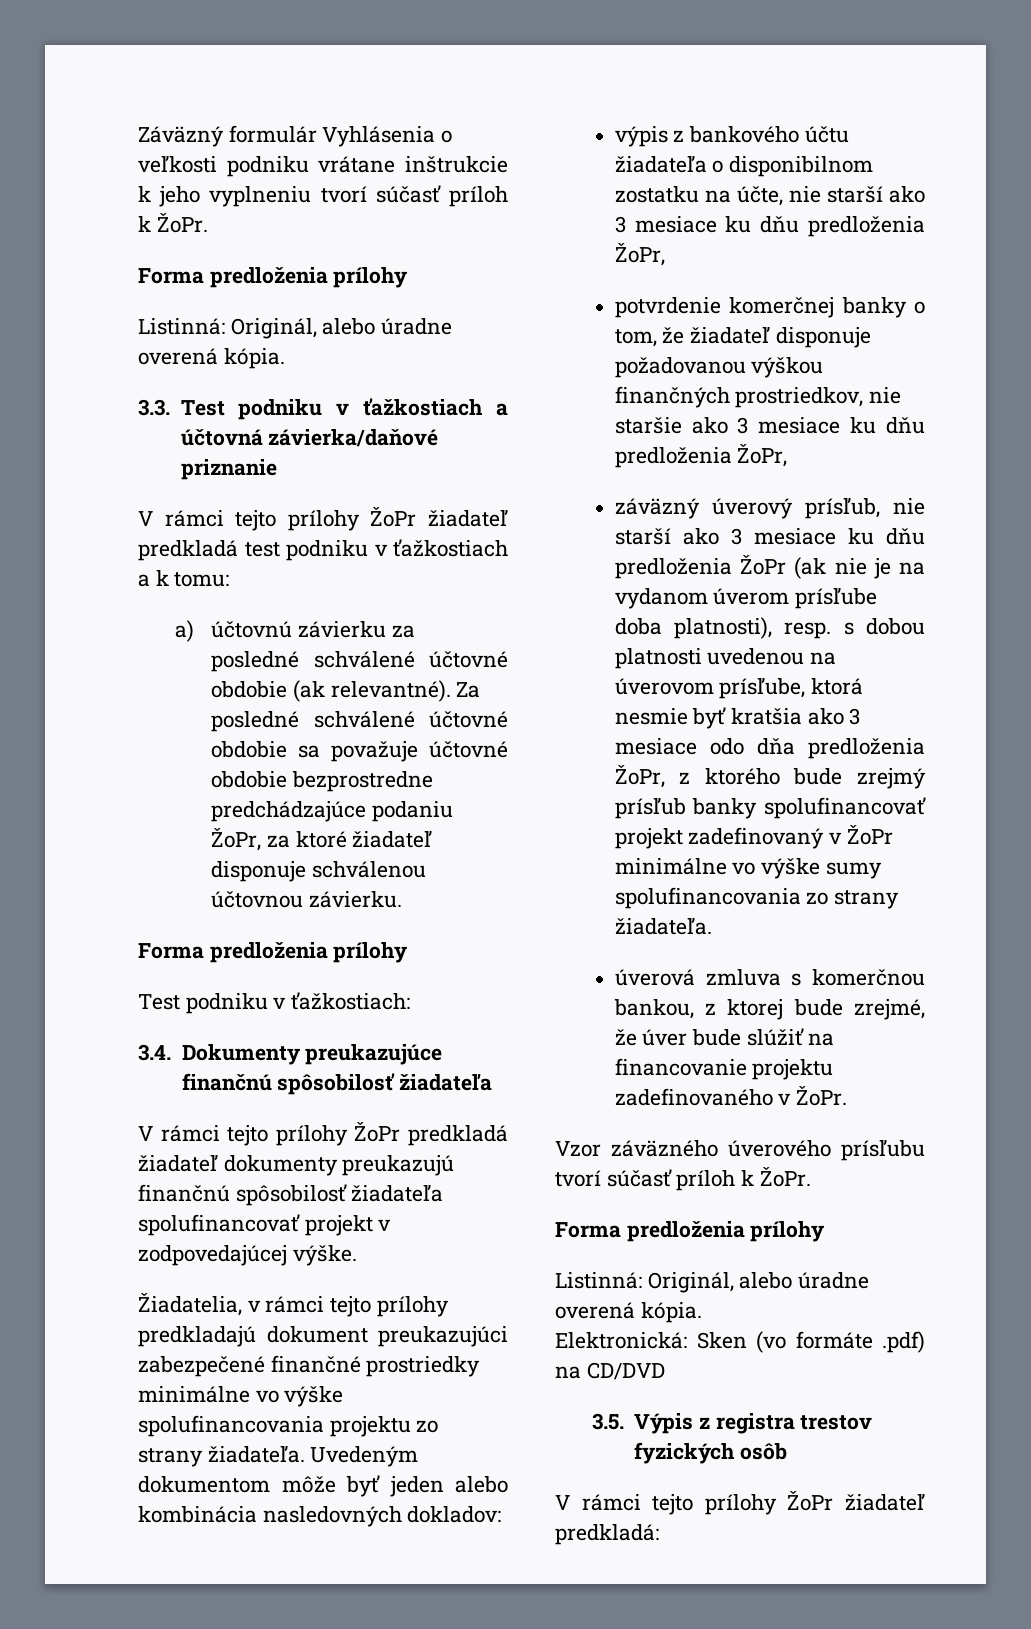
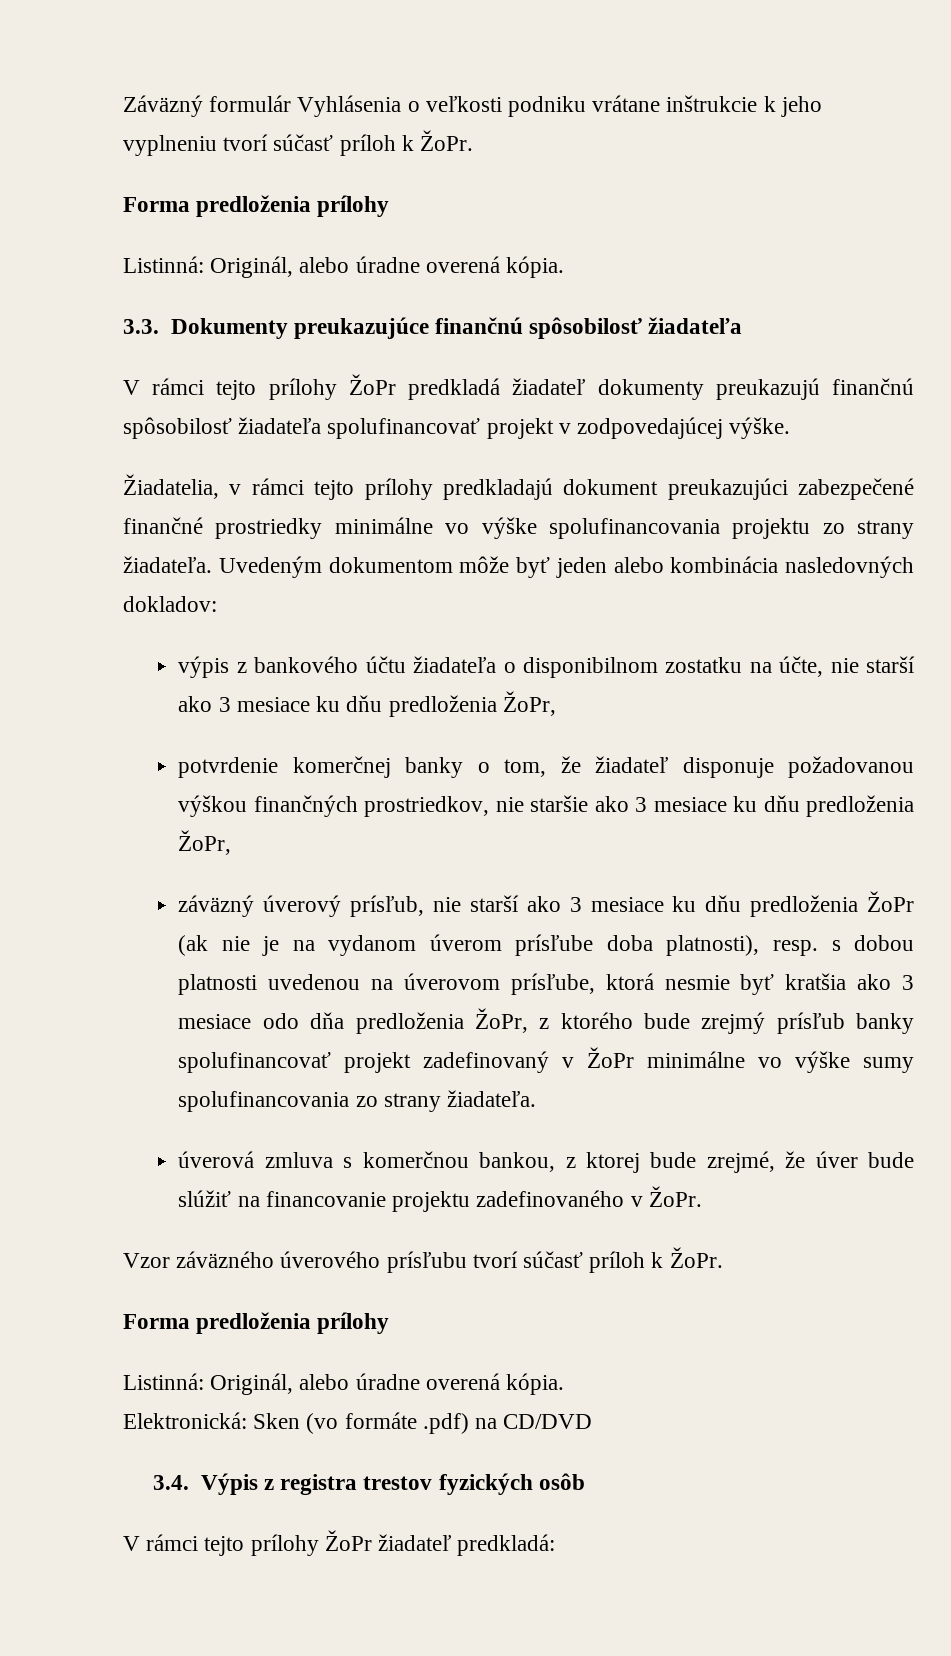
- 3.3. Test podniku v ťažkostiach a účtovná závierka/daňové priznanie
- V rámci tejto prílohy ŽoPr žiadateľ predkladá test podniku v ťažkostiach a k tomu:
- a) účtovnú závierku za posledné schválené účtovné obdobie (ak relevantné). Za posledné schválené účtovné obdobie sa považuje účtovné obdobie bezprostredne predchádzajúce podaniu ŽoPr, za ktoré žiadateľ disponuje schválenou účtovnou závierku.
- Forma predloženia prílohy
- Test podniku v ťažkostiach:
- 3.4. Dokumenty preukazujúce finančnú spôsobilosť žiadateľa
+ 3.3. Dokumenty preukazujúce finančnú spôsobilosť žiadateľa
- 3.5. Výpis z registra trestov fyzických osôb
+ 3.4. Výpis z registra trestov fyzických osôb

